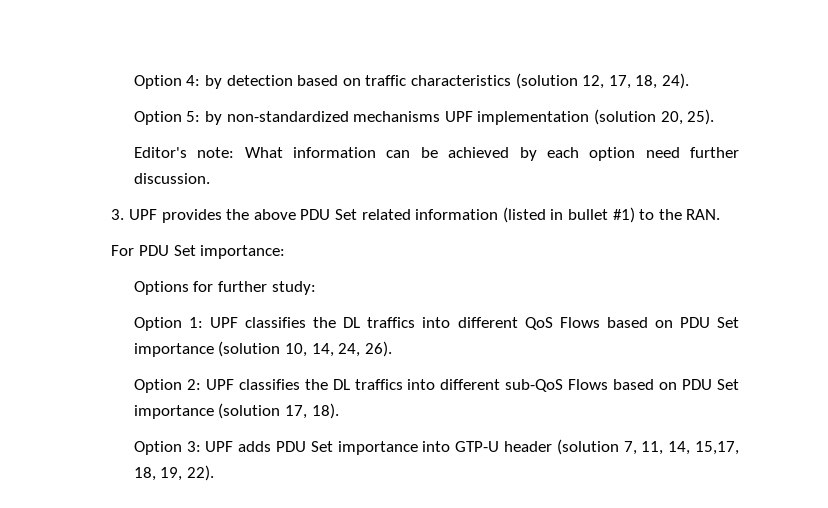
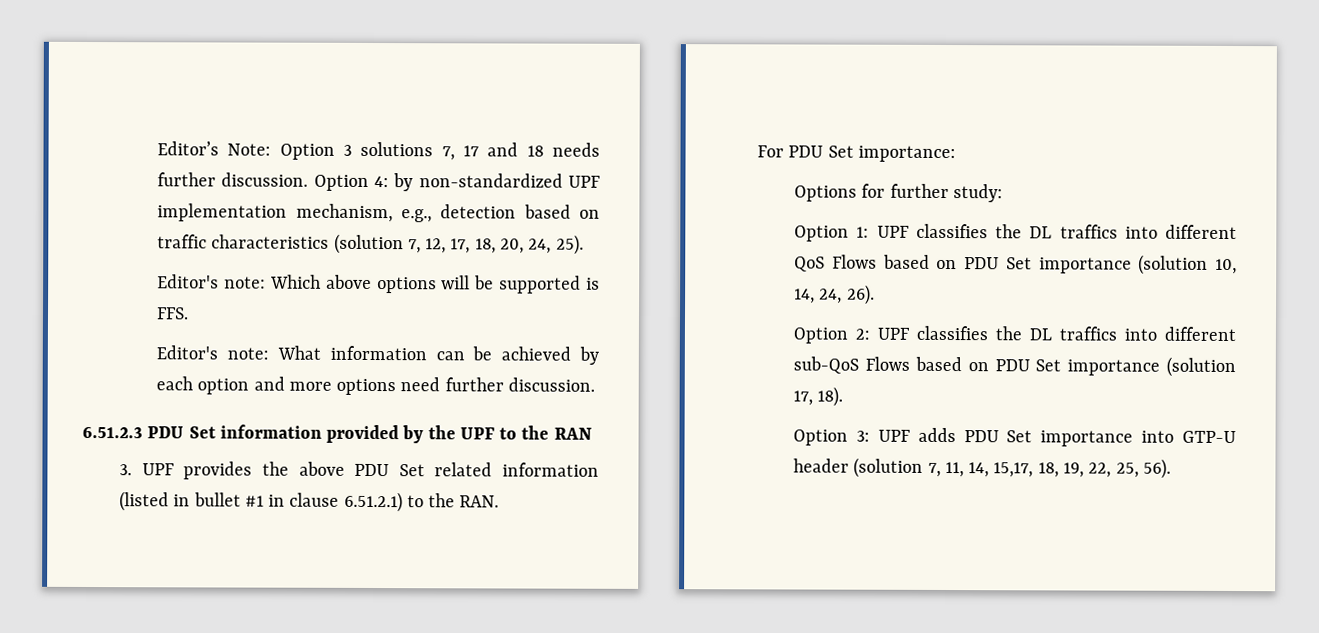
- Option 4: by detection based on traffic characteristics (solution 12, 17, 18, 24).
- Option 5: by non-standardized mechanisms UPF implementation (solution 20, 25).
+ Editor’s Note: Option 3 solutions 7, 17 and 18 needs further discussion. Option 4: by non-standardized UPF implementation mechanism, e.g., detection based on traffic characteristics (solution 7, 12, 17, 18, 20, 24, 25).
+ Editor's note: Which above options will be supported is FFS.
- Editor's note: What information can be achieved by each option need further discussion.
+ Editor's note: What information can be achieved by each option and more options need further discussion.
+ 6.51.2.3 PDU Set information provided by the UPF to the RAN
- 3. UPF provides the above PDU Set related information (listed in bullet #1) to the RAN.
+ 3. UPF provides the above PDU Set related information (listed in bullet #1 in clause 6.51.2.1) to the RAN.
- Option 3: UPF adds PDU Set importance into GTP-U header (solution 7, 11, 14, 15,17, 18, 19, 22).
+ Option 3: UPF adds PDU Set importance into GTP-U header (solution 7, 11, 14, 15,17, 18, 19, 22, 25, 56).

